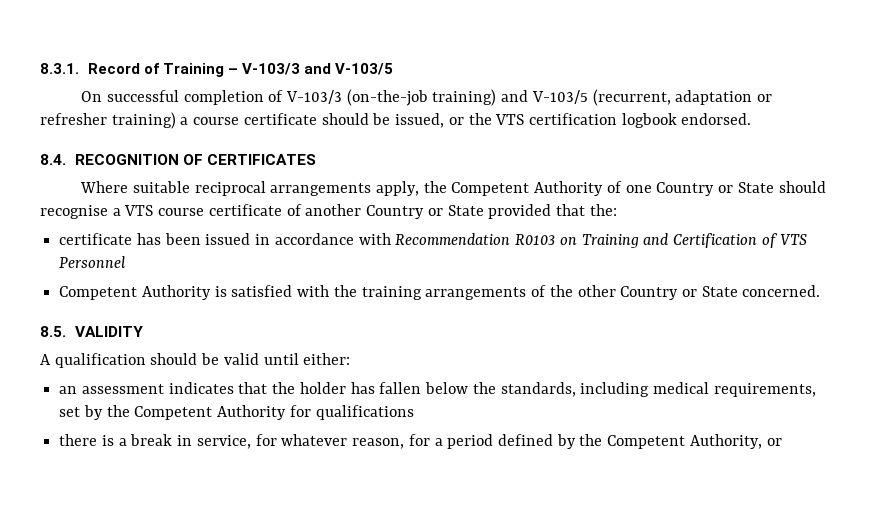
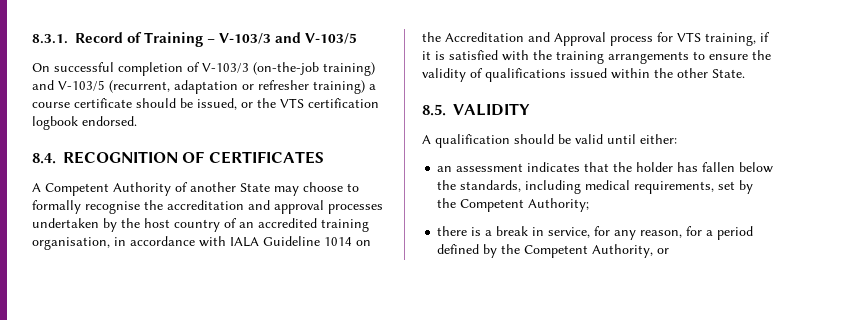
- Where suitable reciprocal arrangements apply, the Competent Authority of one Country or State should recognise a VTS course certificate of another Country or State provided that the:
- certificate has been issued in accordance with Recommendation R0103 on Training and Certification of VTS Personnel
- Competent Authority is satisfied with the training arrangements of the other Country or State concerned.
+ A Competent Authority of another State may choose to formally recognise the accreditation and approval processes undertaken by the host country of an accredited training organisation, in accordance with IALA Guideline 1014 on the Accreditation and Approval process for VTS training, if it is satisfied with the training arrangements to ensure the validity of qualifications issued within the other State.
- an assessment indicates that the holder has fallen below the standards, including medical requirements, set by the Competent Authority for qualifications
+ an assessment indicates that the holder has fallen below the standards, including medical requirements, set by the Competent Authority;
- there is a break in service, for whatever reason, for a period defined by the Competent Authority, or
+ there is a break in service, for any reason, for a period defined by the Competent Authority, or

